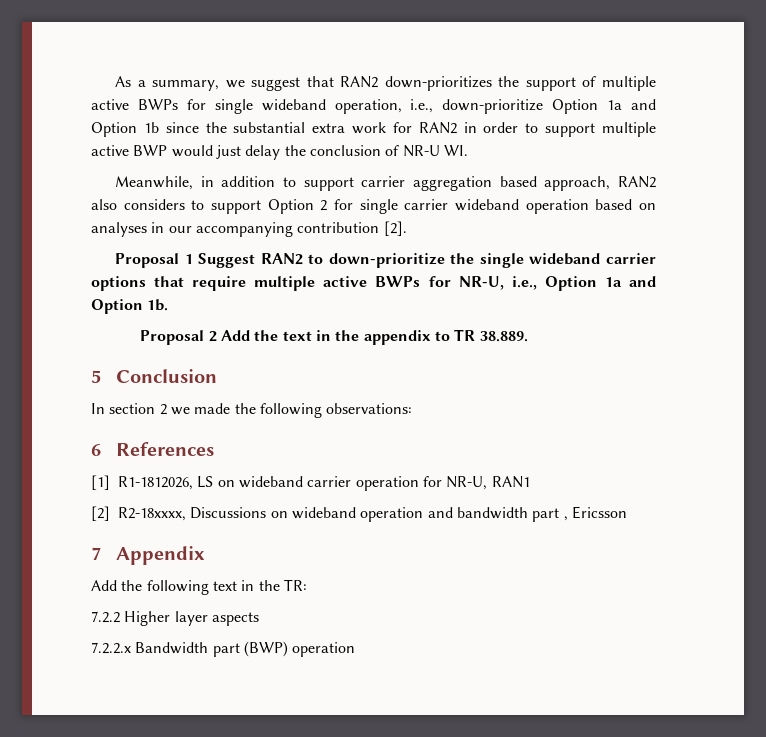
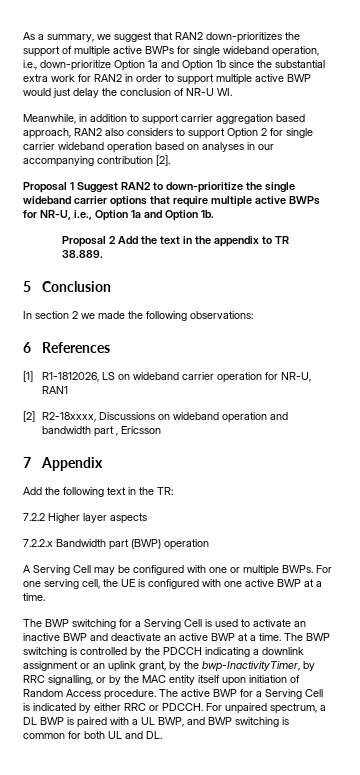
+ A Serving Cell may be configured with one or multiple BWPs. For one serving cell, the UE is configured with one active BWP at a time.
+ The BWP switching for a Serving Cell is used to activate an inactive BWP and deactivate an active BWP at a time. The BWP switching is controlled by the PDCCH indicating a downlink assignment or an uplink grant, by the bwp-InactivityTimer, by RRC signalling, or by the MAC entity itself upon initiation of Random Access procedure. The active BWP for a Serving Cell is indicated by either RRC or PDCCH. For unpaired spectrum, a DL BWP is paired with a UL BWP, and BWP switching is common for both UL and DL.

